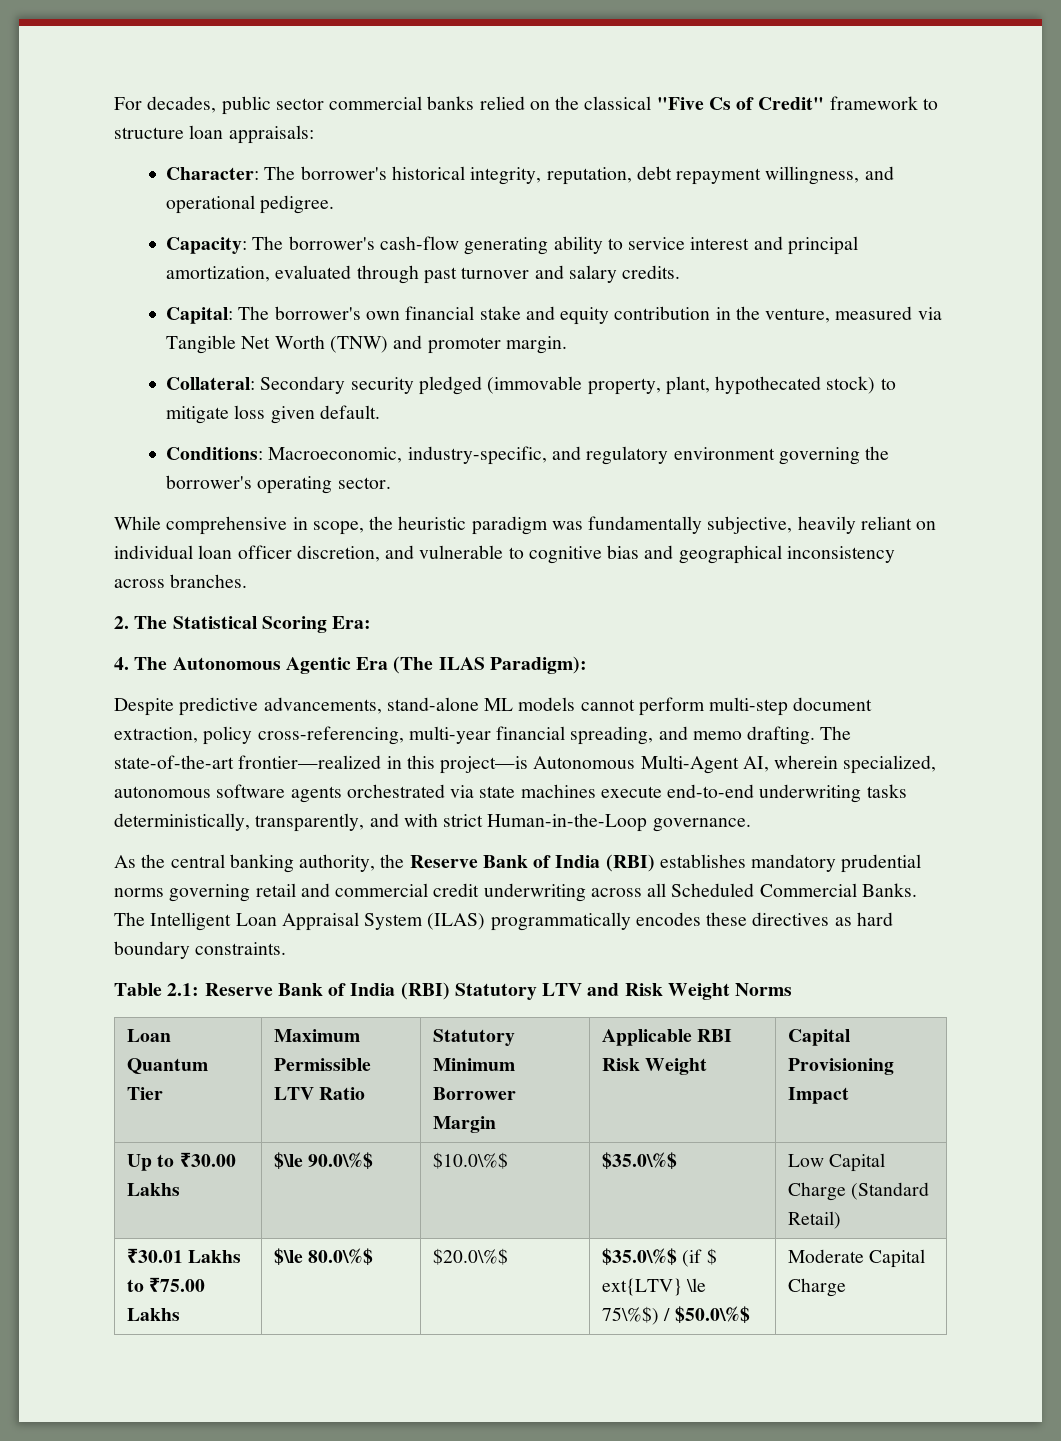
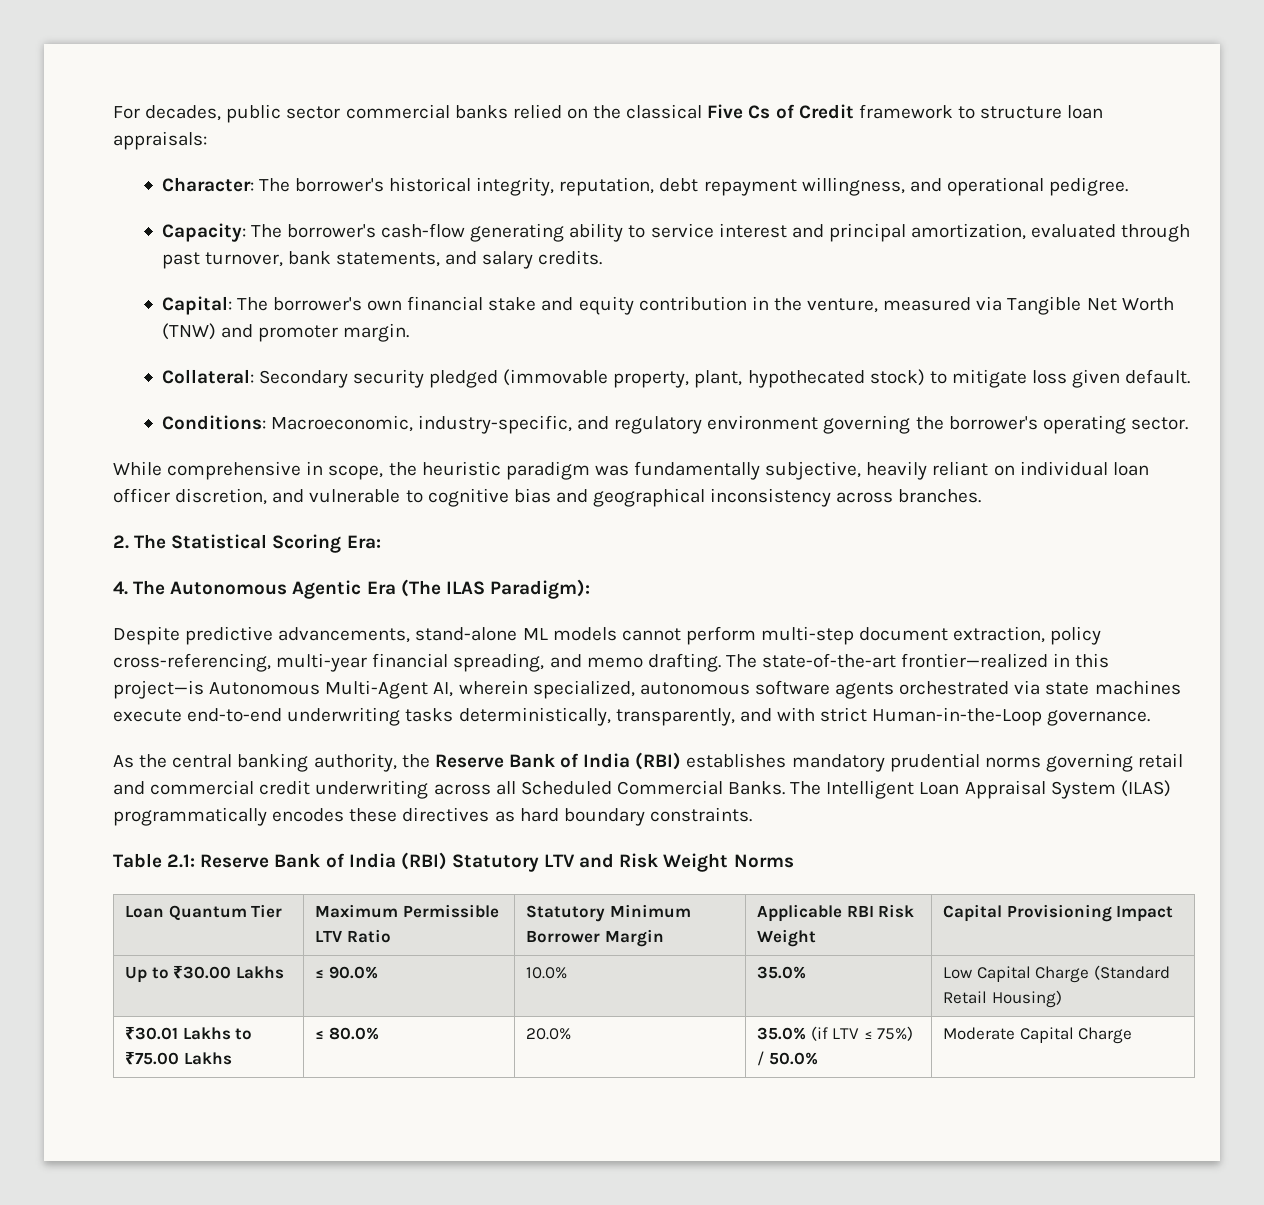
- For decades, public sector commercial banks relied on the classical "Five Cs of Credit" framework to structure loan appraisals:
+ For decades, public sector commercial banks relied on the classical Five Cs of Credit framework to structure loan appraisals:
- Capacity: The borrower's cash-flow generating ability to service interest and principal amortization, evaluated through past turnover and salary credits.
+ Capacity: The borrower's cash-flow generating ability to service interest and principal amortization, evaluated through past turnover, bank statements, and salary credits.
- Up to ₹30.00 Lakhs | $\le 90.0\%$ | $10.0\%$ | $35.0\%$ | Low Capital Charge (Standard Retail)
+ Up to ₹30.00 Lakhs | ≤ 90.0% | 10.0% | 35.0% | Low Capital Charge (Standard Retail Housing)
- ₹30.01 Lakhs to ₹75.00 Lakhs | $\le 80.0\%$ | $20.0\%$ | $35.0\%$ (if $ ext{LTV} \le 75\%$) / $50.0\%$ | Moderate Capital Charge
+ ₹30.01 Lakhs to ₹75.00 Lakhs | ≤ 80.0% | 20.0% | 35.0% (if LTV ≤ 75%) / 50.0% | Moderate Capital Charge

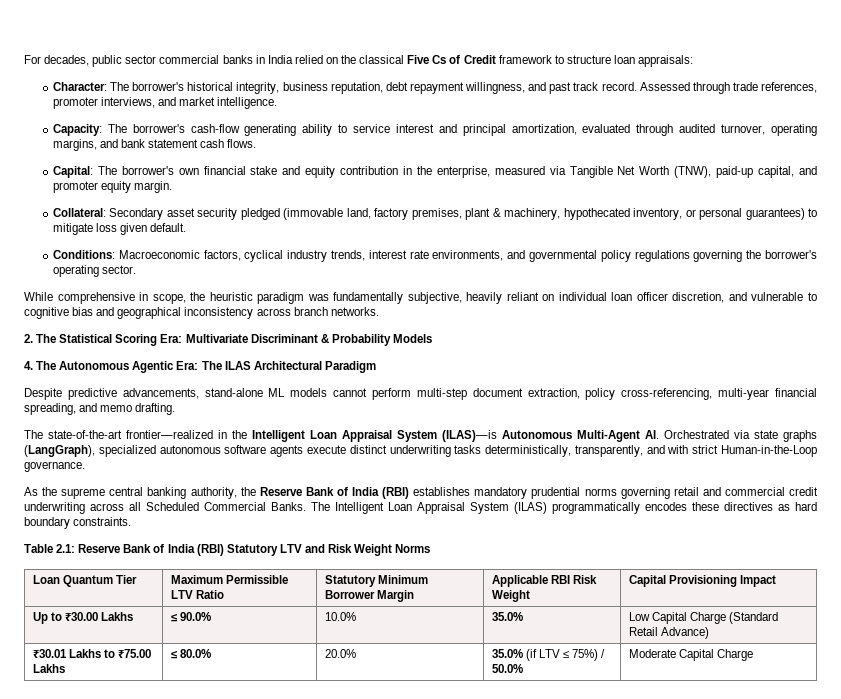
- For decades, public sector commercial banks relied on the classical Five Cs of Credit framework to structure loan appraisals:
+ For decades, public sector commercial banks in India relied on the classical Five Cs of Credit framework to structure loan appraisals:
- Character: The borrower's historical integrity, reputation, debt repayment willingness, and operational pedigree.
+ Character: The borrower's historical integrity, business reputation, debt repayment willingness, and past track record. Assessed through trade references, promoter interviews, and market intelligence.
- Capacity: The borrower's cash-flow generating ability to service interest and principal amortization, evaluated through past turnover, bank statements, and salary credits.
+ Capacity: The borrower's cash-flow generating ability to service interest and principal amortization, evaluated through audited turnover, operating margins, and bank statement cash flows.
- Capital: The borrower's own financial stake and equity contribution in the venture, measured via Tangible Net Worth (TNW) and promoter margin.
+ Capital: The borrower's own financial stake and equity contribution in the enterprise, measured via Tangible Net Worth (TNW), paid-up capital, and promoter equity margin.
- Collateral: Secondary security pledged (immovable property, plant, hypothecated stock) to mitigate loss given default.
+ Collateral: Secondary asset security pledged (immovable land, factory premises, plant & machinery, hypothecated inventory, or personal guarantees) to mitigate loss given default.
- Conditions: Macroeconomic, industry-specific, and regulatory environment governing the borrower's operating sector.
+ Conditions: Macroeconomic factors, cyclical industry trends, interest rate environments, and governmental policy regulations governing the borrower's operating sector.
- While comprehensive in scope, the heuristic paradigm was fundamentally subjective, heavily reliant on individual loan officer discretion, and vulnerable to cognitive bias and geographical inconsistency across branches.
+ While comprehensive in scope, the heuristic paradigm was fundamentally subjective, heavily reliant on individual loan officer discretion, and vulnerable to cognitive bias and geographical inconsistency across branch networks.
- 2. The Statistical Scoring Era:
+ 2. The Statistical Scoring Era: Multivariate Discriminant & Probability Models
- 4. The Autonomous Agentic Era (The ILAS Paradigm):
+ 4. The Autonomous Agentic Era: The ILAS Architectural Paradigm
- Despite predictive advancements, stand-alone ML models cannot perform multi-step document extraction, policy cross-referencing, multi-year financial spreading, and memo drafting. The state-of-the-art frontier—realized in this project—is Autonomous Multi-Agent AI, wherein specialized, autonomous software agents orchestrated via state machines execute end-to-end underwriting tasks deterministically, transparently, and with strict Human-in-the-Loop governance.
+ Despite predictive advancements, stand-alone ML models cannot perform multi-step document extraction, policy cross-referencing, multi-year financial spreading, and memo drafting.
+ The state-of-the-art frontier—realized in the Intelligent Loan Appraisal System (ILAS)—is Autonomous Multi-Agent AI. Orchestrated via state graphs (LangGraph), specialized autonomous software agents execute distinct underwriting tasks deterministically, transparently, and with strict Human-in-the-Loop governance.
- As the central banking authority, the Reserve Bank of India (RBI) establishes mandatory prudential norms governing retail and commercial credit underwriting across all Scheduled Commercial Banks.
+ As the supreme central banking authority, the Reserve Bank of India (RBI) establishes mandatory prudential norms governing retail and commercial credit underwriting across all Scheduled Commercial Banks.
- Up to ₹30.00 Lakhs | ≤ 90.0% | 10.0% | 35.0% | Low Capital Charge (Standard Retail Housing)
+ Up to ₹30.00 Lakhs | ≤ 90.0% | 10.0% | 35.0% | Low Capital Charge (Standard Retail Advance)

